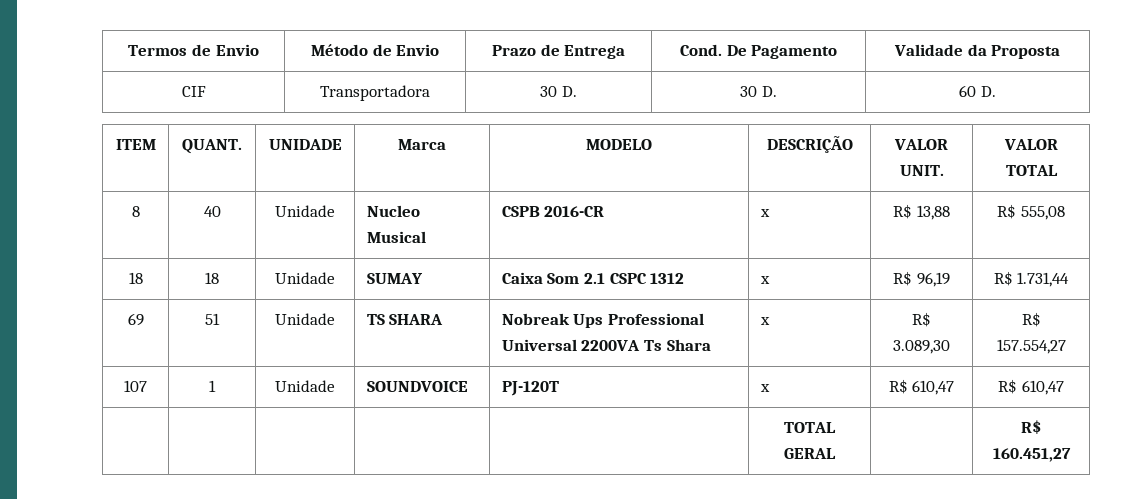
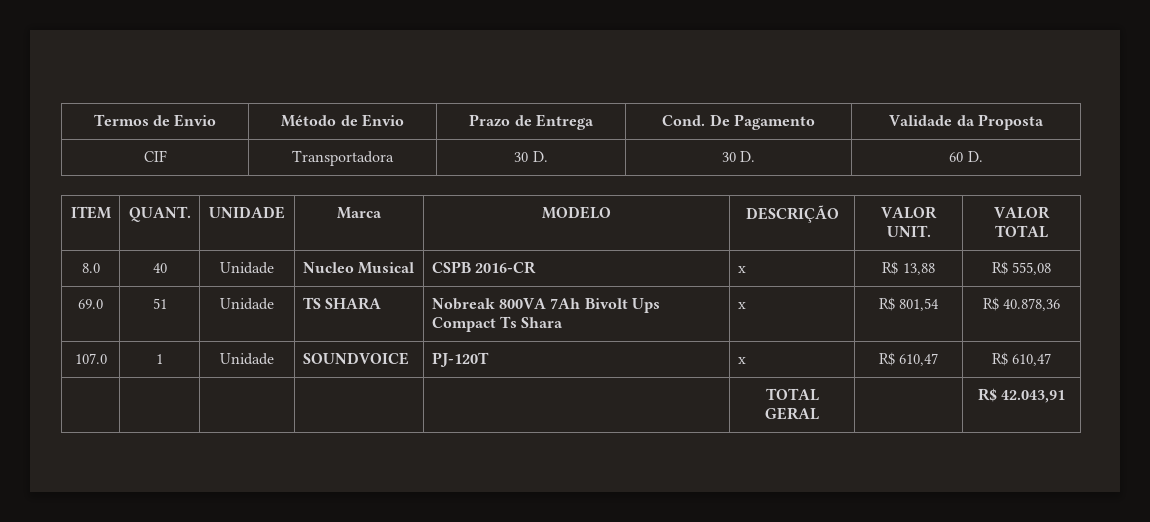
- 8 | 40 | Unidade | Nucleo Musical | CSPB 2016-CR | x | R$ 13,88 | R$ 555,08
+ 8.0 | 40 | Unidade | Nucleo Musical | CSPB 2016-CR | x | R$ 13,88 | R$ 555,08
- 18 | 18 | Unidade | SUMAY | Caixa Som 2.1 CSPC 1312 | x | R$ 96,19 | R$ 1.731,44
- 69 | 51 | Unidade | TS SHARA | Nobreak Ups Professional Universal 2200VA Ts Shara | x | R$ 3.089,30 | R$ 157.554,27
- 107 | 1 | Unidade | SOUNDVOICE | PJ-120T | x | R$ 610,47 | R$ 610,47
+ 69.0 | 51 | Unidade | TS SHARA | Nobreak 800VA 7Ah Bivolt Ups Compact Ts Shara | x | R$ 801,54 | R$ 40.878,36
+ 107.0 | 1 | Unidade | SOUNDVOICE | PJ-120T | x | R$ 610,47 | R$ 610,47
- | | | | | TOTAL GERAL | | R$ 160.451,27
+ | | | | | TOTAL GERAL | | R$ 42.043,91

